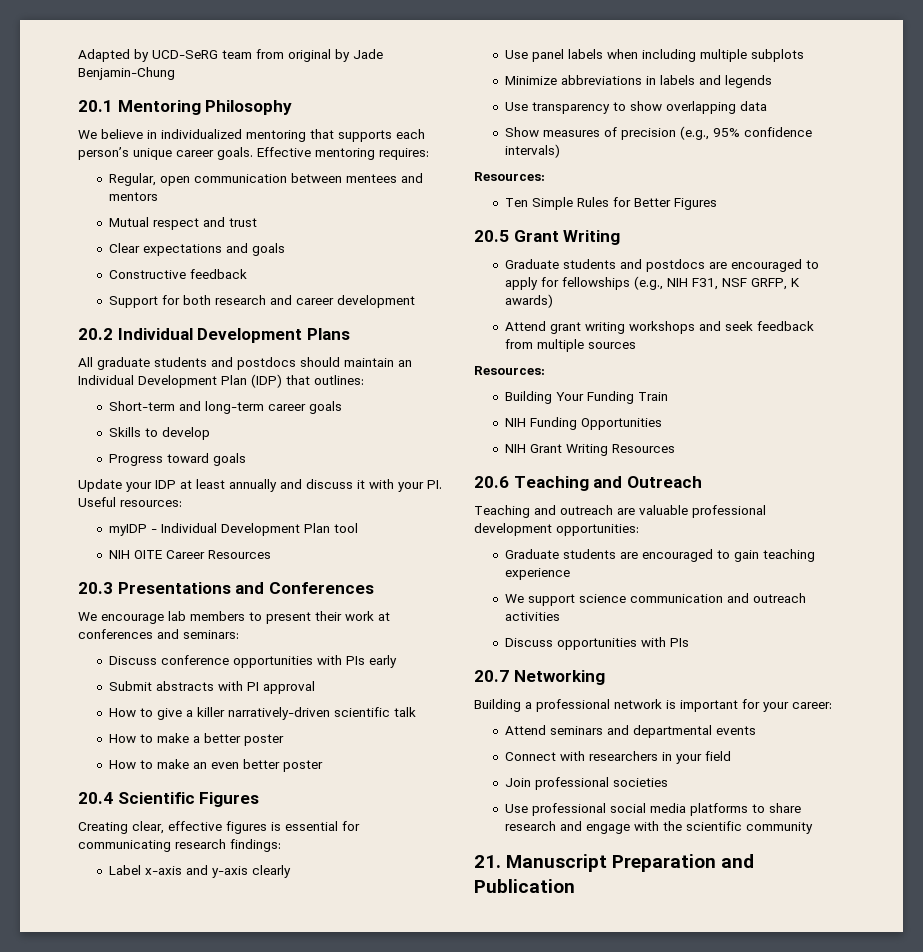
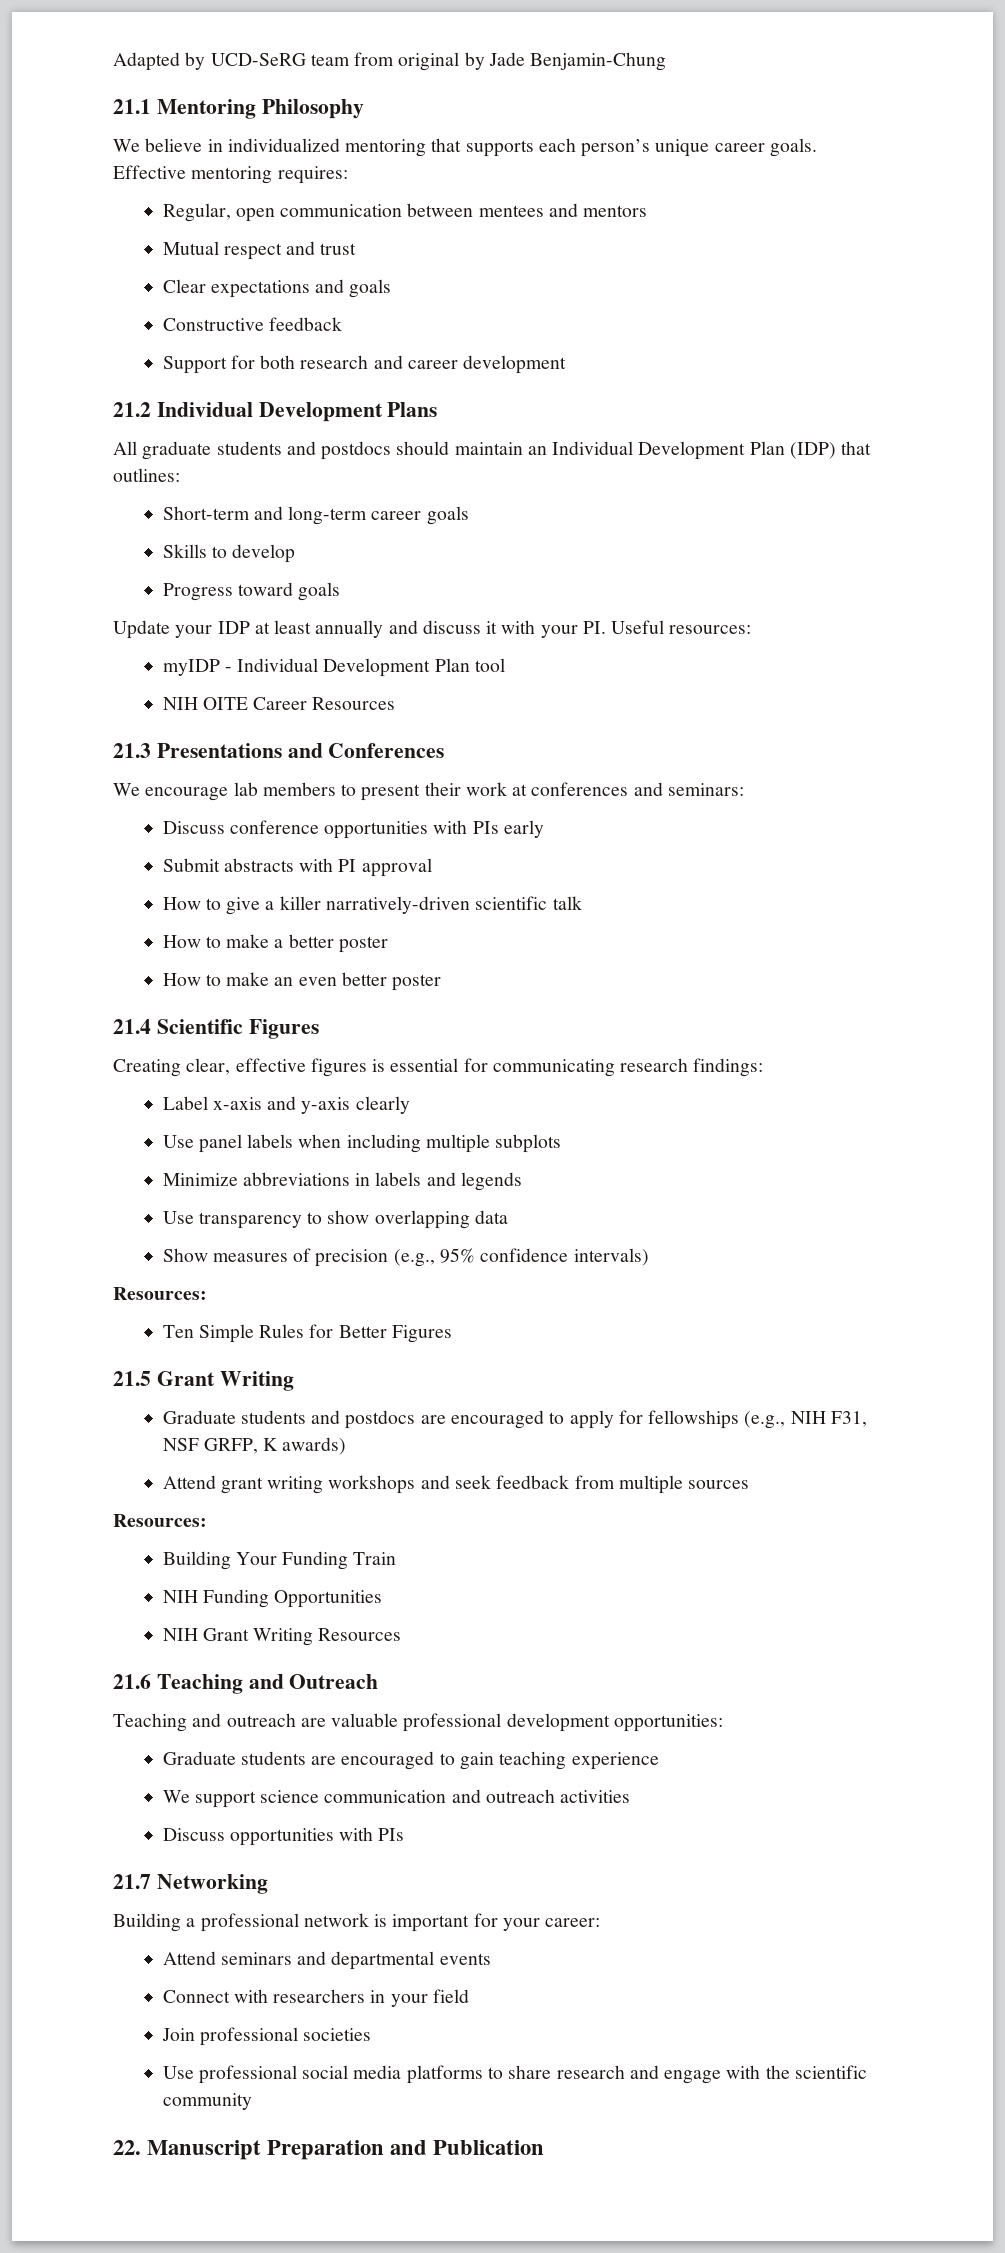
- 20.1 Mentoring Philosophy
+ 21.1 Mentoring Philosophy
- 20.2 Individual Development Plans
+ 21.2 Individual Development Plans
- 20.3 Presentations and Conferences
+ 21.3 Presentations and Conferences
- 20.4 Scientific Figures
+ 21.4 Scientific Figures
- 20.5 Grant Writing
+ 21.5 Grant Writing
- 20.6 Teaching and Outreach
+ 21.6 Teaching and Outreach
- 20.7 Networking
+ 21.7 Networking
- 21. Manuscript Preparation and Publication
+ 22. Manuscript Preparation and Publication

